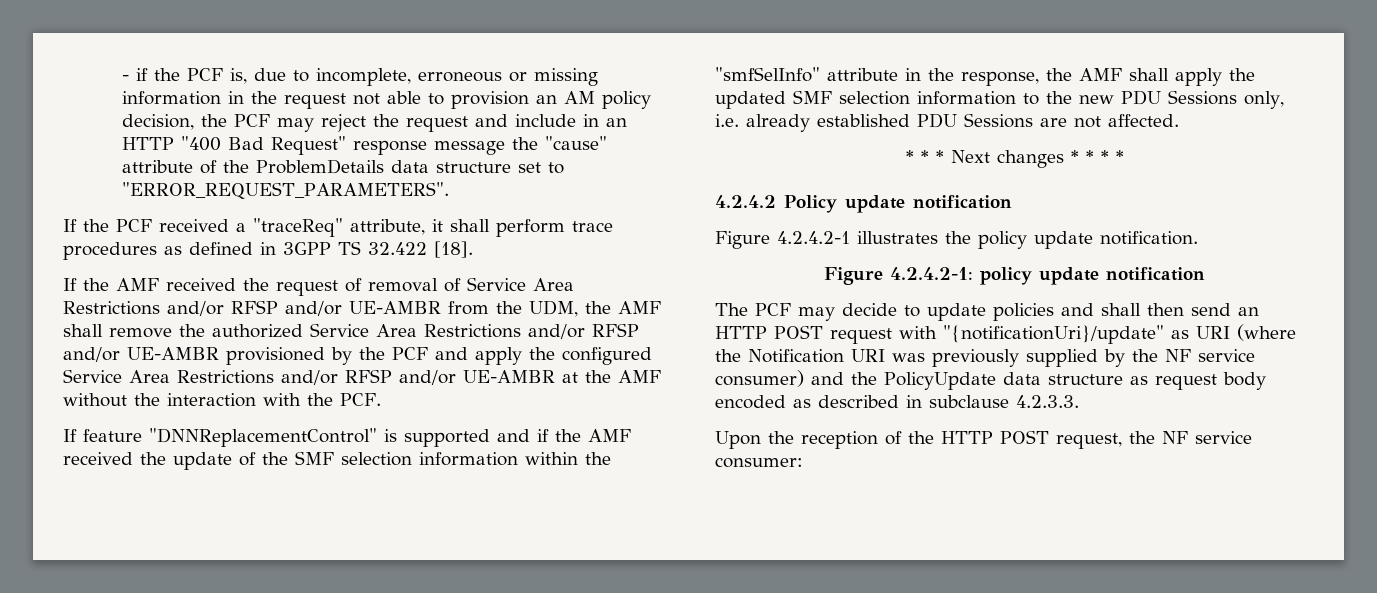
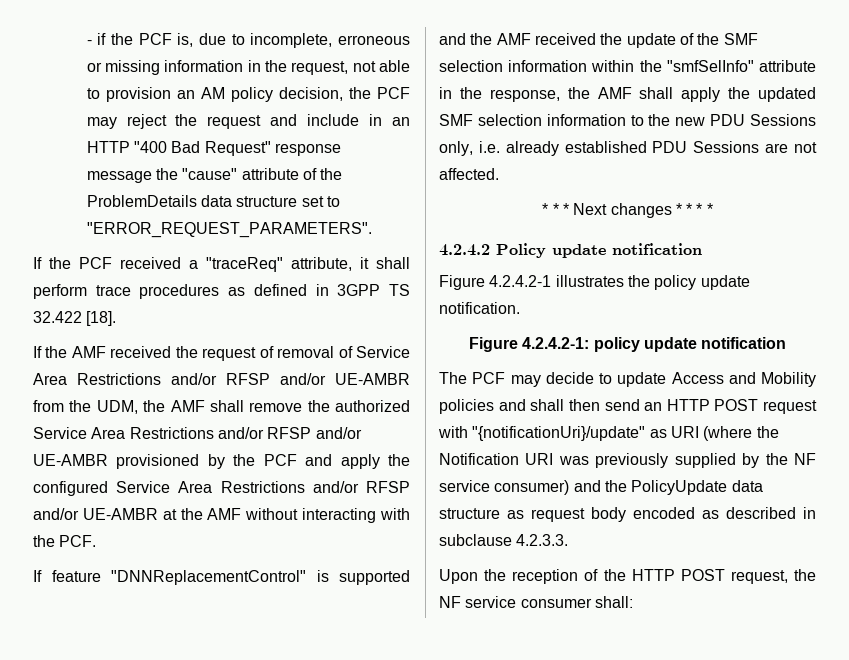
- - if the PCF is, due to incomplete, erroneous or missing information in the request not able to provision an AM policy decision, the PCF may reject the request and include in an HTTP "400 Bad Request" response message the "cause" attribute of the ProblemDetails data structure set to "ERROR_REQUEST_PARAMETERS".
+ - if the PCF is, due to incomplete, erroneous or missing information in the request, not able to provision an AM policy decision, the PCF may reject the request and include in an HTTP "400 Bad Request" response message the "cause" attribute of the ProblemDetails data structure set to "ERROR_REQUEST_PARAMETERS".
- If the AMF received the request of removal of Service Area Restrictions and/or RFSP and/or UE-AMBR from the UDM, the AMF shall remove the authorized Service Area Restrictions and/or RFSP and/or UE-AMBR provisioned by the PCF and apply the configured Service Area Restrictions and/or RFSP and/or UE-AMBR at the AMF without the interaction with the PCF.
+ If the AMF received the request of removal of Service Area Restrictions and/or RFSP and/or UE-AMBR from the UDM, the AMF shall remove the authorized Service Area Restrictions and/or RFSP and/or UE-AMBR provisioned by the PCF and apply the configured Service Area Restrictions and/or RFSP and/or UE-AMBR at the AMF without interacting with the PCF.
- If feature "DNNReplacementControl" is supported and if the AMF received the update of the SMF selection information within the "smfSelInfo" attribute in the response, the AMF shall apply the updated SMF selection information to the new PDU Sessions only, i.e. already established PDU Sessions are not affected.
+ If feature "DNNReplacementControl" is supported and the AMF received the update of the SMF selection information within the "smfSelInfo" attribute in the response, the AMF shall apply the updated SMF selection information to the new PDU Sessions only, i.e. already established PDU Sessions are not affected.
- The PCF may decide to update policies and shall then send an HTTP POST request with "{notificationUri}/update" as URI (where the Notification URI was previously supplied by the NF service consumer) and the PolicyUpdate data structure as request body encoded as described in subclause 4.2.3.3.
+ The PCF may decide to update Access and Mobility policies and shall then send an HTTP POST request with "{notificationUri}/update" as URI (where the Notification URI was previously supplied by the NF service consumer) and the PolicyUpdate data structure as request body encoded as described in subclause 4.2.3.3.
- Upon the reception of the HTTP POST request, the NF service consumer:
+ Upon the reception of the HTTP POST request, the NF service consumer shall:

